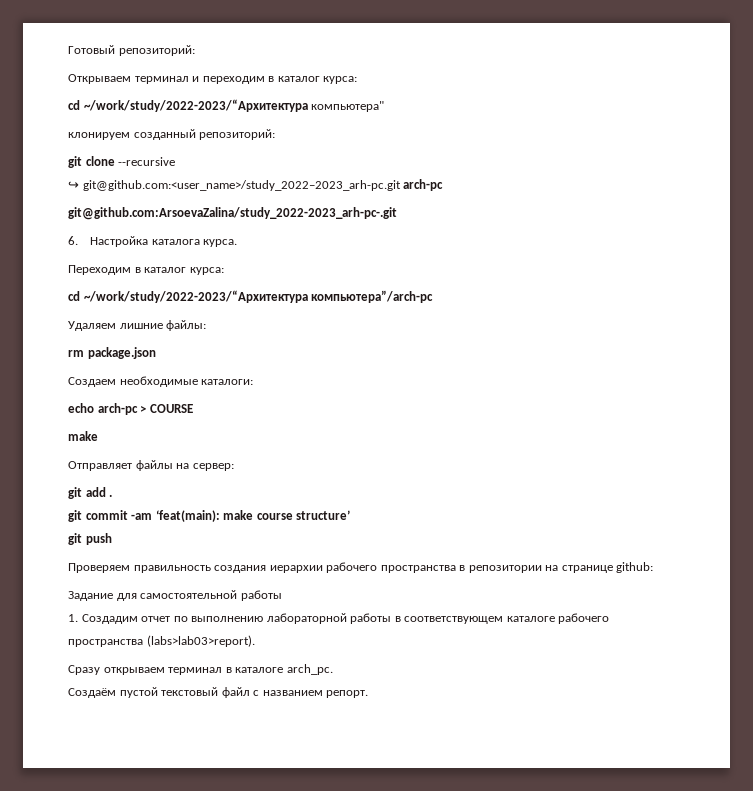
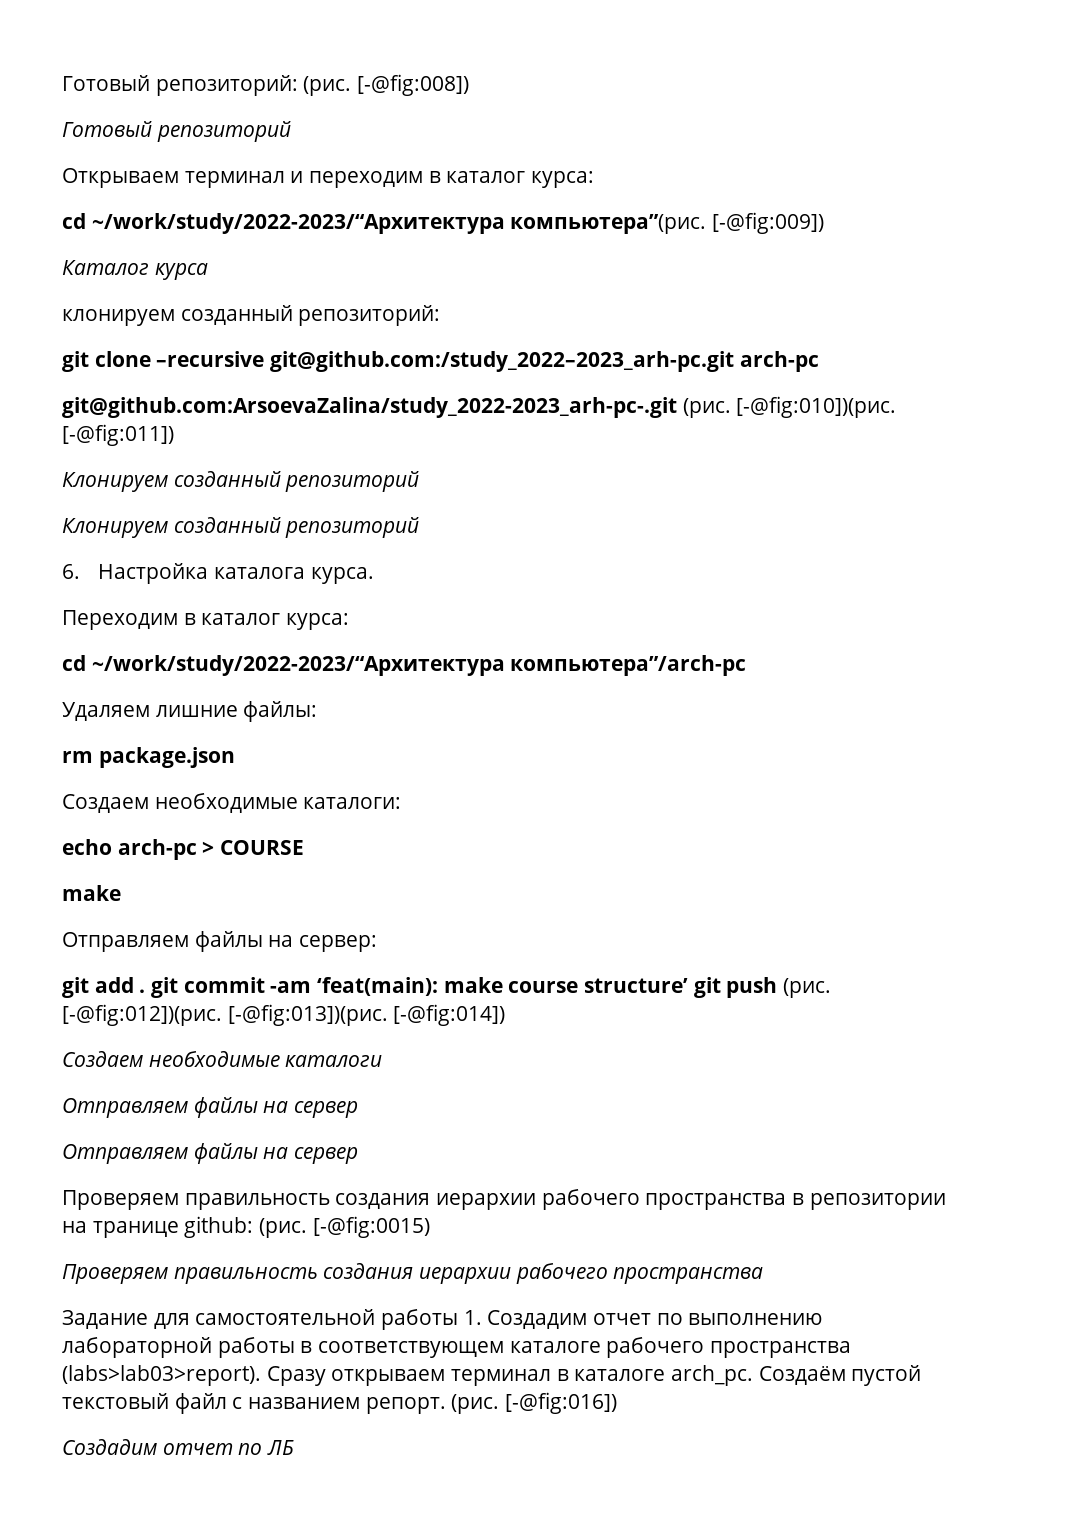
- Готовый репозиторий:
+ Готовый репозиторий: (рис. [-@fig:008])
+ Готовый репозиторий
- cd ~/work/study/2022-2023/“Архитектура компьютера"
+ cd ~/work/study/2022-2023/“Архитектура компьютера”(рис. [-@fig:009])
+ Каталог курса
- git clone --recursive
- ↪ git@github.com:<user_name>/study_2022–2023_arh-pc.git arch-pc
+ git clone –recursive git@github.com:/study_2022–2023_arh-pc.git arch-pc
- git@github.com:ArsoevaZalina/study_2022-2023_arh-pc-.git
+ git@github.com:ArsoevaZalina/study_2022-2023_arh-pc-.git (рис. [-@fig:010])(рис. [-@fig:011])
+ Клонируем созданный репозиторий
+ Клонируем созданный репозиторий
- Отправляет файлы на сервер:
+ Отправляем файлы на сервер:
- git add .
- git commit -am ‘feat(main): make course structure’
- git push
+ git add . git commit -am ‘feat(main): make course structure’ git push (рис. [-@fig:012])(рис. [-@fig:013])(рис. [-@fig:014])
+ Создаем необходимые каталоги
+ Отправляем файлы на сервер
+ Отправляем файлы на сервер
- Проверяем правильность создания иерархии рабочего пространства в репозитории на странице github:
+ Проверяем правильность создания иерархии рабочего пространства в репозитории на транице github: (рис. [-@fig:0015)
+ Проверяем правильность создания иерархии рабочего пространства
- Задание для самостоятельной работы
- 1. Создадим отчет по выполнению лабораторной работы в соответствующем каталоге рабочего пространства (labs>lab03>report).
- Сразу открываем терминал в каталоге arch_pc.
- Создаём пустой текстовый файл с названием репорт.
+ Задание для самостоятельной работы 1. Создадим отчет по выполнению лабораторной работы в соответствующем каталоге рабочего пространства (labs>lab03>report). Сразу открываем терминал в каталоге arch_pc. Создаём пустой текстовый файл с названием репорт.
+ (рис. [-@fig:016])
+ Создадим отчет по ЛБ

